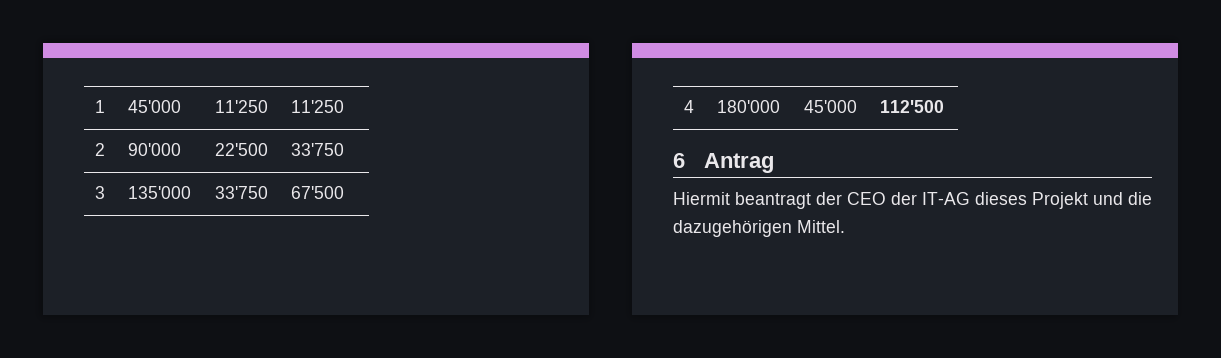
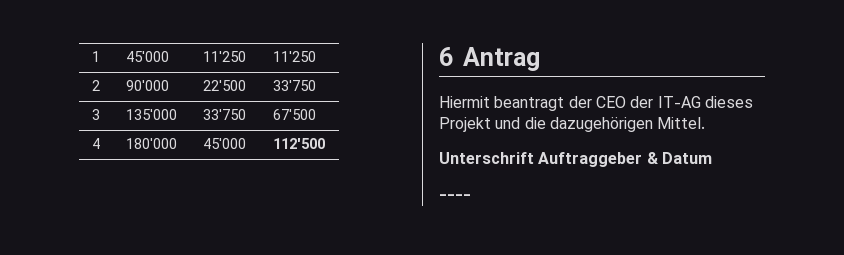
+ Unterschrift Auftraggeber & Datum
+ ----

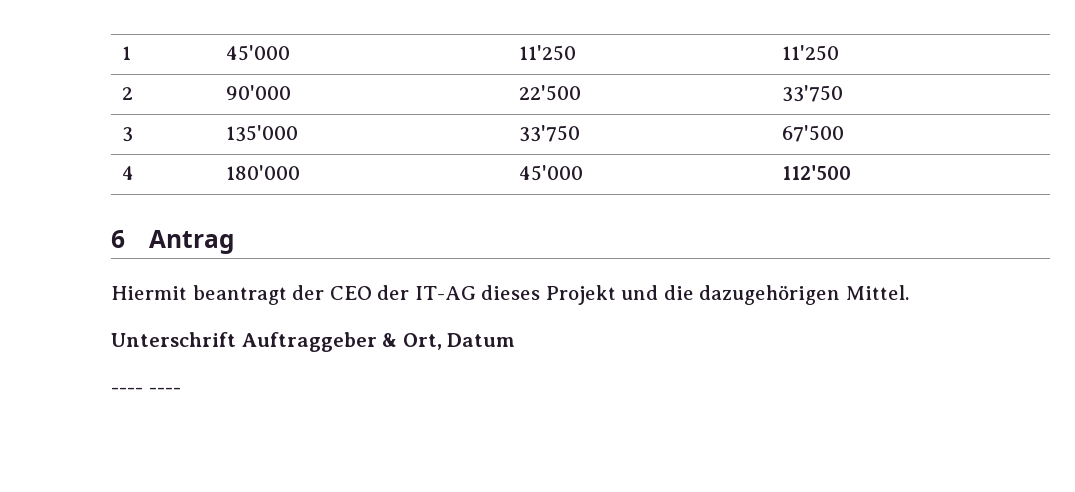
- Unterschrift Auftraggeber & Datum
+ Unterschrift Auftraggeber & Ort, Datum
- ----
+ ---- ----

